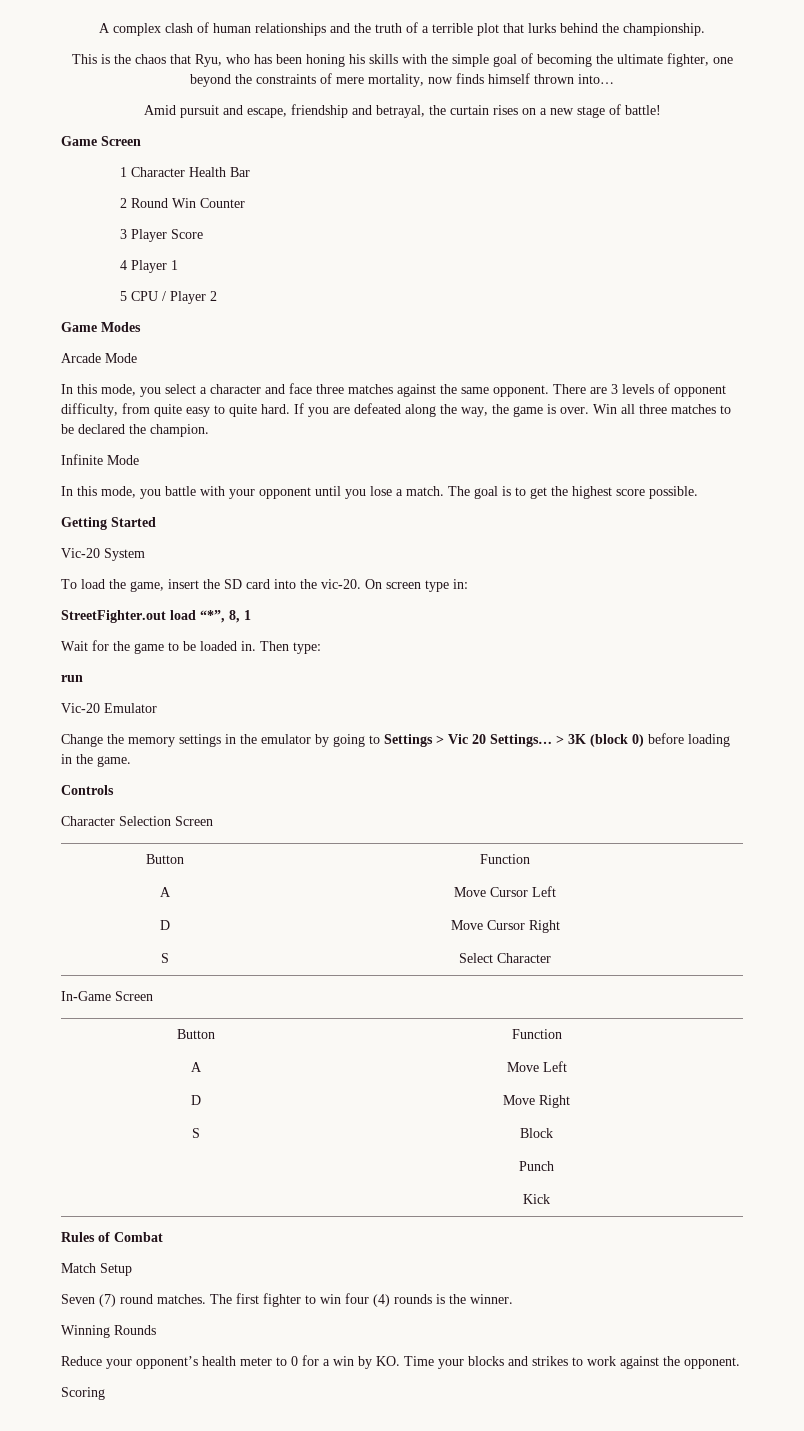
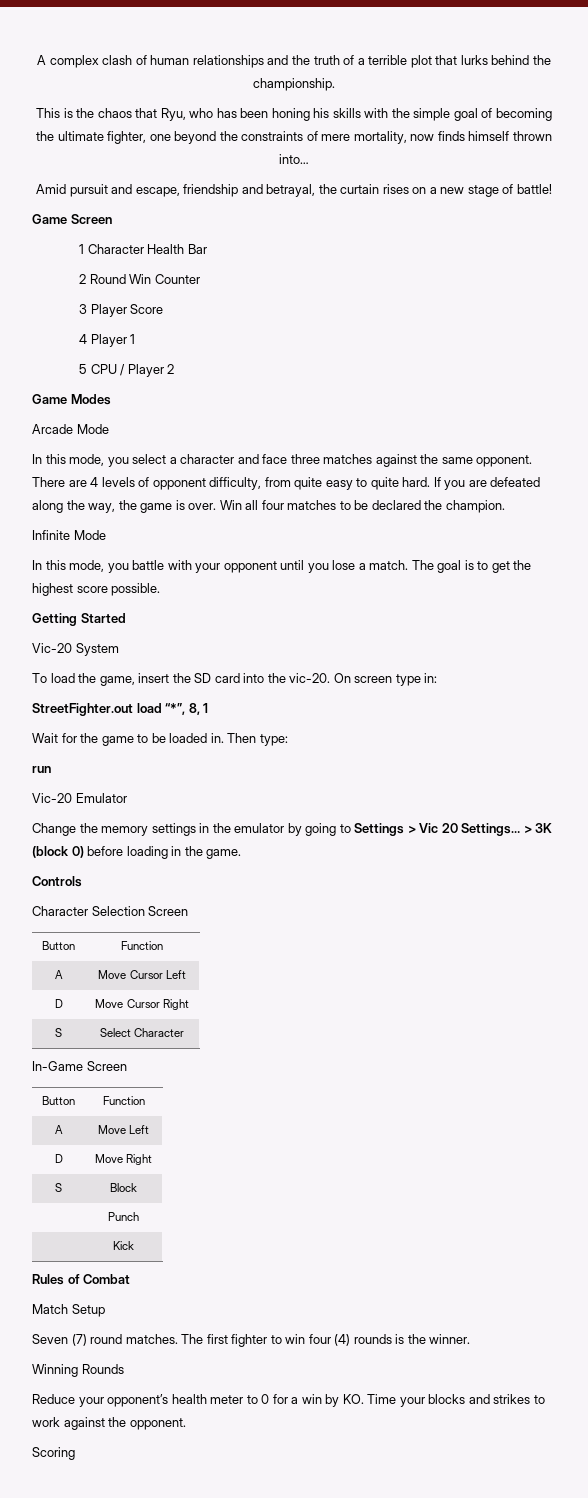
- There are 3 levels of opponent difficulty, from quite easy to quite hard.
+ There are 4 levels of opponent difficulty, from quite easy to quite hard.
- Win all three matches to be declared the champion.
+ Win all four matches to be declared the champion.

